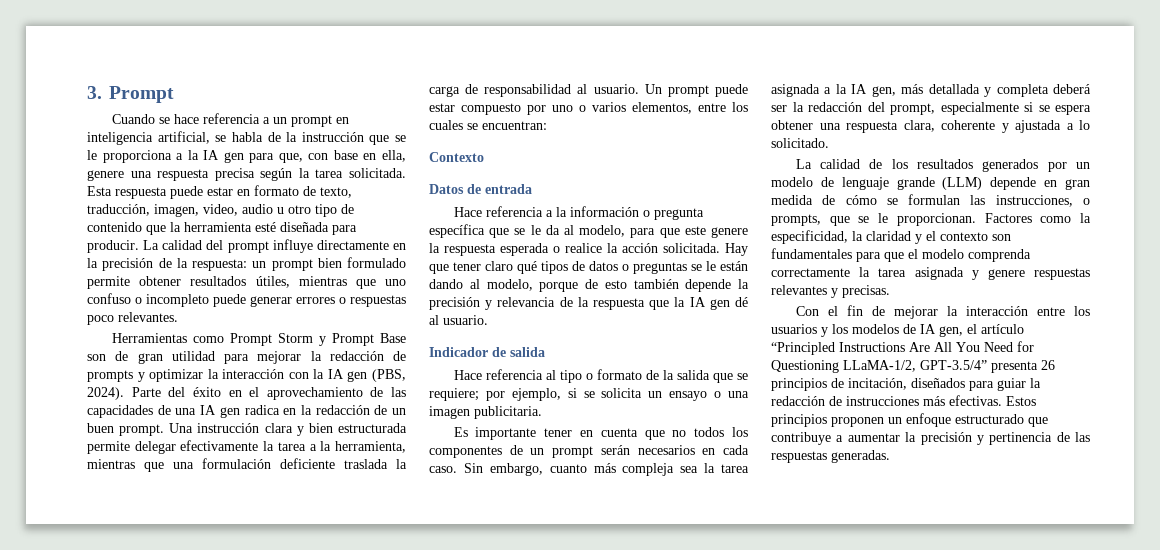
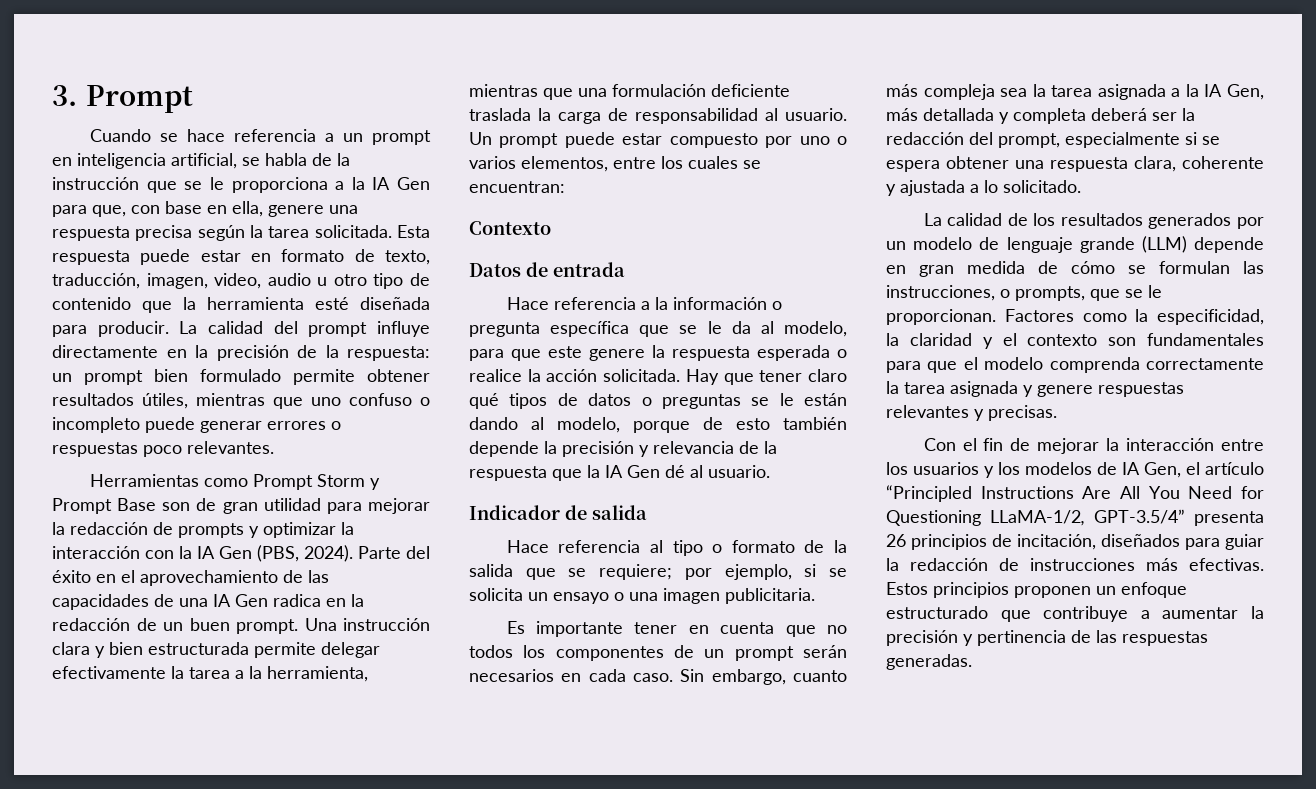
- Cuando se hace referencia a un prompt en inteligencia artificial, se habla de la instrucción que se le proporciona a la IA gen para que, con base en ella, genere una respuesta precisa según la tarea solicitada.
+ Cuando se hace referencia a un prompt en inteligencia artificial, se habla de la instrucción que se le proporciona a la IA Gen para que, con base en ella, genere una respuesta precisa según la tarea solicitada.
- Herramientas como Prompt Storm y Prompt Base son de gran utilidad para mejorar la redacción de prompts y optimizar la interacción con la IA gen (PBS, 2024).
+ Herramientas como Prompt Storm y Prompt Base son de gran utilidad para mejorar la redacción de prompts y optimizar la interacción con la IA Gen (PBS, 2024).
- Parte del éxito en el aprovechamiento de las capacidades de una IA gen radica en la redacción de un buen prompt.
+ Parte del éxito en el aprovechamiento de las capacidades de una IA Gen radica en la redacción de un buen prompt.
- Hay que tener claro qué tipos de datos o preguntas se le están dando al modelo, porque de esto también depende la precisión y relevancia de la respuesta que la IA gen dé al usuario.
+ Hay que tener claro qué tipos de datos o preguntas se le están dando al modelo, porque de esto también depende la precisión y relevancia de la respuesta que la IA Gen dé al usuario.
- Sin embargo, cuanto más compleja sea la tarea asignada a la IA gen, más detallada y completa deberá ser la redacción del prompt, especialmente si se espera obtener una respuesta clara, coherente y ajustada a lo solicitado.
+ Sin embargo, cuanto más compleja sea la tarea asignada a la IA Gen, más detallada y completa deberá ser la redacción del prompt, especialmente si se espera obtener una respuesta clara, coherente y ajustada a lo solicitado.
- Con el fin de mejorar la interacción entre los usuarios y los modelos de IA gen, el artículo “Principled Instructions Are All You Need for Questioning LLaMA-1/2, GPT-3.5/4” presenta 26 principios de incitación, diseñados para guiar la redacción de instrucciones más efectivas.
+ Con el fin de mejorar la interacción entre los usuarios y los modelos de IA Gen, el artículo “Principled Instructions Are All You Need for Questioning LLaMA-1/2, GPT-3.5/4” presenta 26 principios de incitación, diseñados para guiar la redacción de instrucciones más efectivas.

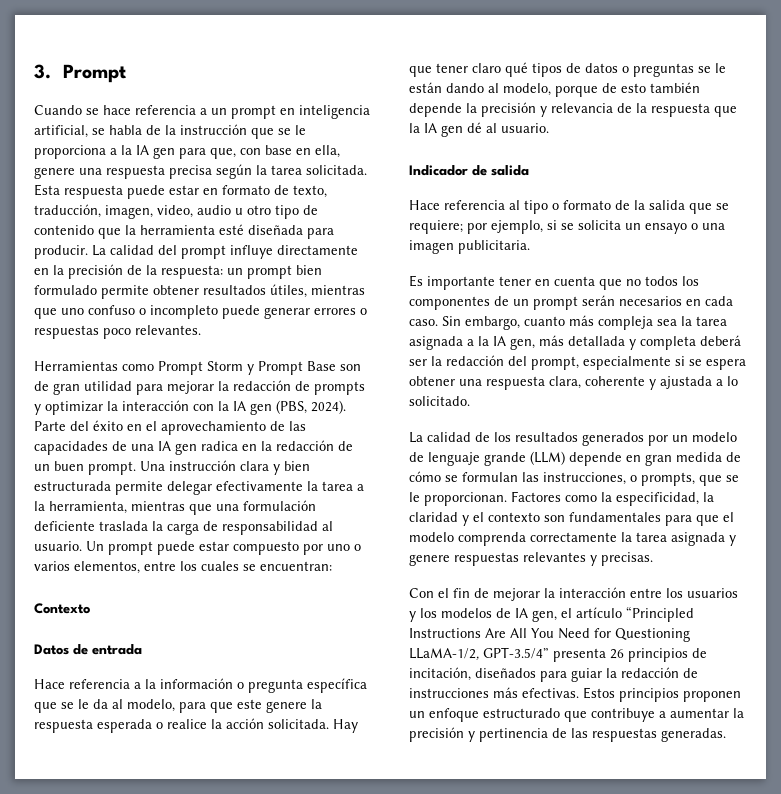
- Cuando se hace referencia a un prompt en inteligencia artificial, se habla de la instrucción que se le proporciona a la IA Gen para que, con base en ella, genere una respuesta precisa según la tarea solicitada.
+ Cuando se hace referencia a un prompt en inteligencia artificial, se habla de la instrucción que se le proporciona a la IA gen para que, con base en ella, genere una respuesta precisa según la tarea solicitada.
- Herramientas como Prompt Storm y Prompt Base son de gran utilidad para mejorar la redacción de prompts y optimizar la interacción con la IA Gen (PBS, 2024).
+ Herramientas como Prompt Storm y Prompt Base son de gran utilidad para mejorar la redacción de prompts y optimizar la interacción con la IA gen (PBS, 2024).
- Parte del éxito en el aprovechamiento de las capacidades de una IA Gen radica en la redacción de un buen prompt.
+ Parte del éxito en el aprovechamiento de las capacidades de una IA gen radica en la redacción de un buen prompt.
- Hay que tener claro qué tipos de datos o preguntas se le están dando al modelo, porque de esto también depende la precisión y relevancia de la respuesta que la IA Gen dé al usuario.
+ Hay que tener claro qué tipos de datos o preguntas se le están dando al modelo, porque de esto también depende la precisión y relevancia de la respuesta que la IA gen dé al usuario.
- Sin embargo, cuanto más compleja sea la tarea asignada a la IA Gen, más detallada y completa deberá ser la redacción del prompt, especialmente si se espera obtener una respuesta clara, coherente y ajustada a lo solicitado.
+ Sin embargo, cuanto más compleja sea la tarea asignada a la IA gen, más detallada y completa deberá ser la redacción del prompt, especialmente si se espera obtener una respuesta clara, coherente y ajustada a lo solicitado.
- Con el fin de mejorar la interacción entre los usuarios y los modelos de IA Gen, el artículo “Principled Instructions Are All You Need for Questioning LLaMA-1/2, GPT-3.5/4” presenta 26 principios de incitación, diseñados para guiar la redacción de instrucciones más efectivas.
+ Con el fin de mejorar la interacción entre los usuarios y los modelos de IA gen, el artículo “Principled Instructions Are All You Need for Questioning LLaMA-1/2, GPT-3.5/4” presenta 26 principios de incitación, diseñados para guiar la redacción de instrucciones más efectivas.

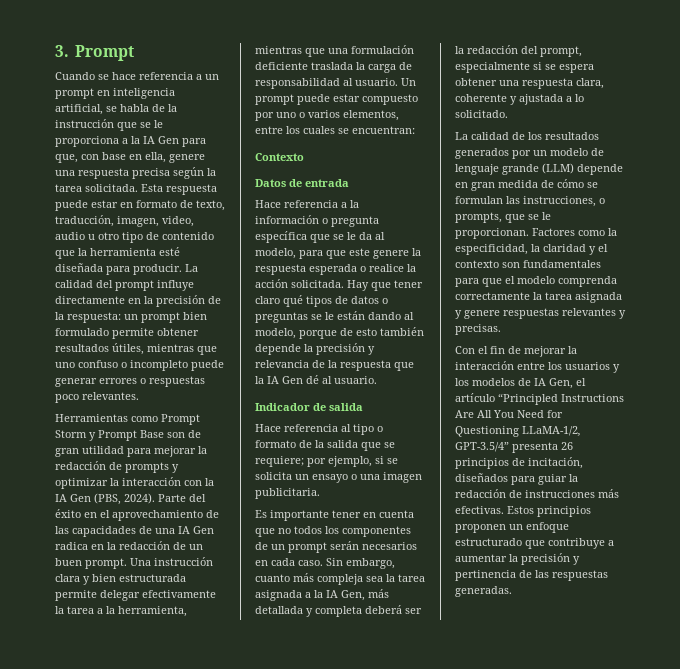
- Cuando se hace referencia a un prompt en inteligencia artificial, se habla de la instrucción que se le proporciona a la IA gen para que, con base en ella, genere una respuesta precisa según la tarea solicitada.
+ Cuando se hace referencia a un prompt en inteligencia artificial, se habla de la instrucción que se le proporciona a la IA Gen para que, con base en ella, genere una respuesta precisa según la tarea solicitada.
- Herramientas como Prompt Storm y Prompt Base son de gran utilidad para mejorar la redacción de prompts y optimizar la interacción con la IA gen (PBS, 2024).
+ Herramientas como Prompt Storm y Prompt Base son de gran utilidad para mejorar la redacción de prompts y optimizar la interacción con la IA Gen (PBS, 2024).
- Parte del éxito en el aprovechamiento de las capacidades de una IA gen radica en la redacción de un buen prompt.
+ Parte del éxito en el aprovechamiento de las capacidades de una IA Gen radica en la redacción de un buen prompt.
- Hay que tener claro qué tipos de datos o preguntas se le están dando al modelo, porque de esto también depende la precisión y relevancia de la respuesta que la IA gen dé al usuario.
+ Hay que tener claro qué tipos de datos o preguntas se le están dando al modelo, porque de esto también depende la precisión y relevancia de la respuesta que la IA Gen dé al usuario.
- Sin embargo, cuanto más compleja sea la tarea asignada a la IA gen, más detallada y completa deberá ser la redacción del prompt, especialmente si se espera obtener una respuesta clara, coherente y ajustada a lo solicitado.
+ Sin embargo, cuanto más compleja sea la tarea asignada a la IA Gen, más detallada y completa deberá ser la redacción del prompt, especialmente si se espera obtener una respuesta clara, coherente y ajustada a lo solicitado.
- Con el fin de mejorar la interacción entre los usuarios y los modelos de IA gen, el artículo “Principled Instructions Are All You Need for Questioning LLaMA-1/2, GPT-3.5/4” presenta 26 principios de incitación, diseñados para guiar la redacción de instrucciones más efectivas.
+ Con el fin de mejorar la interacción entre los usuarios y los modelos de IA Gen, el artículo “Principled Instructions Are All You Need for Questioning LLaMA-1/2, GPT-3.5/4” presenta 26 principios de incitación, diseñados para guiar la redacción de instrucciones más efectivas.

